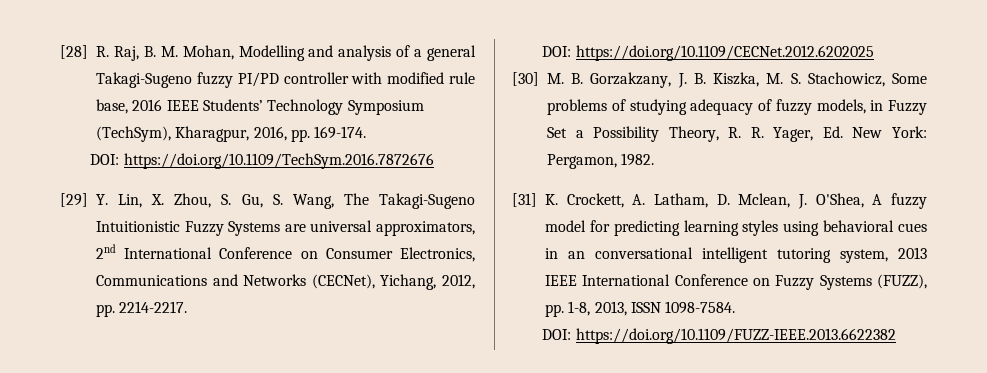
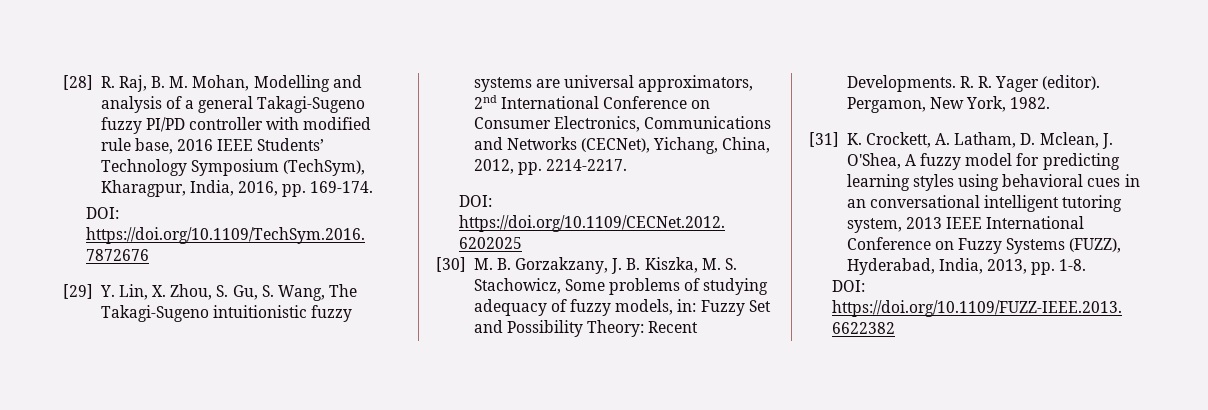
- [28] R. Raj, B. M. Mohan, Modelling and analysis of a general Takagi-Sugeno fuzzy PI/PD controller with modified rule base, 2016 IEEE Students’ Technology Symposium (TechSym), Kharagpur, 2016, pp. 169-174.
+ [28] R. Raj, B. M. Mohan, Modelling and analysis of a general Takagi-Sugeno fuzzy PI/PD controller with modified rule base, 2016 IEEE Students’ Technology Symposium (TechSym), Kharagpur, India, 2016, pp. 169-174.
- [29] Y. Lin, X. Zhou, S. Gu, S. Wang, The Takagi-Sugeno Intuitionistic Fuzzy Systems are universal approximators, 2nd International Conference on Consumer Electronics, Communications and Networks (CECNet), Yichang, 2012, pp. 2214-2217.
+ [29] Y. Lin, X. Zhou, S. Gu, S. Wang, The Takagi-Sugeno intuitionistic fuzzy systems are universal approximators, 2nd International Conference on Consumer Electronics, Communications and Networks (CECNet), Yichang, China, 2012, pp. 2214-2217.
- [30] M. B. Gorzakzany, J. B. Kiszka, M. S. Stachowicz, Some problems of studying adequacy of fuzzy models, in Fuzzy Set a Possibility Theory, R. R. Yager, Ed. New York: Pergamon, 1982.
+ [30] M. B. Gorzakzany, J. B. Kiszka, M. S. Stachowicz, Some problems of studying adequacy of fuzzy models, in: Fuzzy Set and Possibility Theory: Recent Developments. R. R. Yager (editor). Pergamon, New York, 1982.
- [31] K. Crockett, A. Latham, D. Mclean, J. O'Shea, A fuzzy model for predicting learning styles using behavioral cues in an conversational intelligent tutoring system, 2013 IEEE International Conference on Fuzzy Systems (FUZZ), pp. 1-8, 2013, ISSN 1098-7584.
+ [31] K. Crockett, A. Latham, D. Mclean, J. O'Shea, A fuzzy model for predicting learning styles using behavioral cues in an conversational intelligent tutoring system, 2013 IEEE International Conference on Fuzzy Systems (FUZZ), Hyderabad, India, 2013, pp. 1-8.

